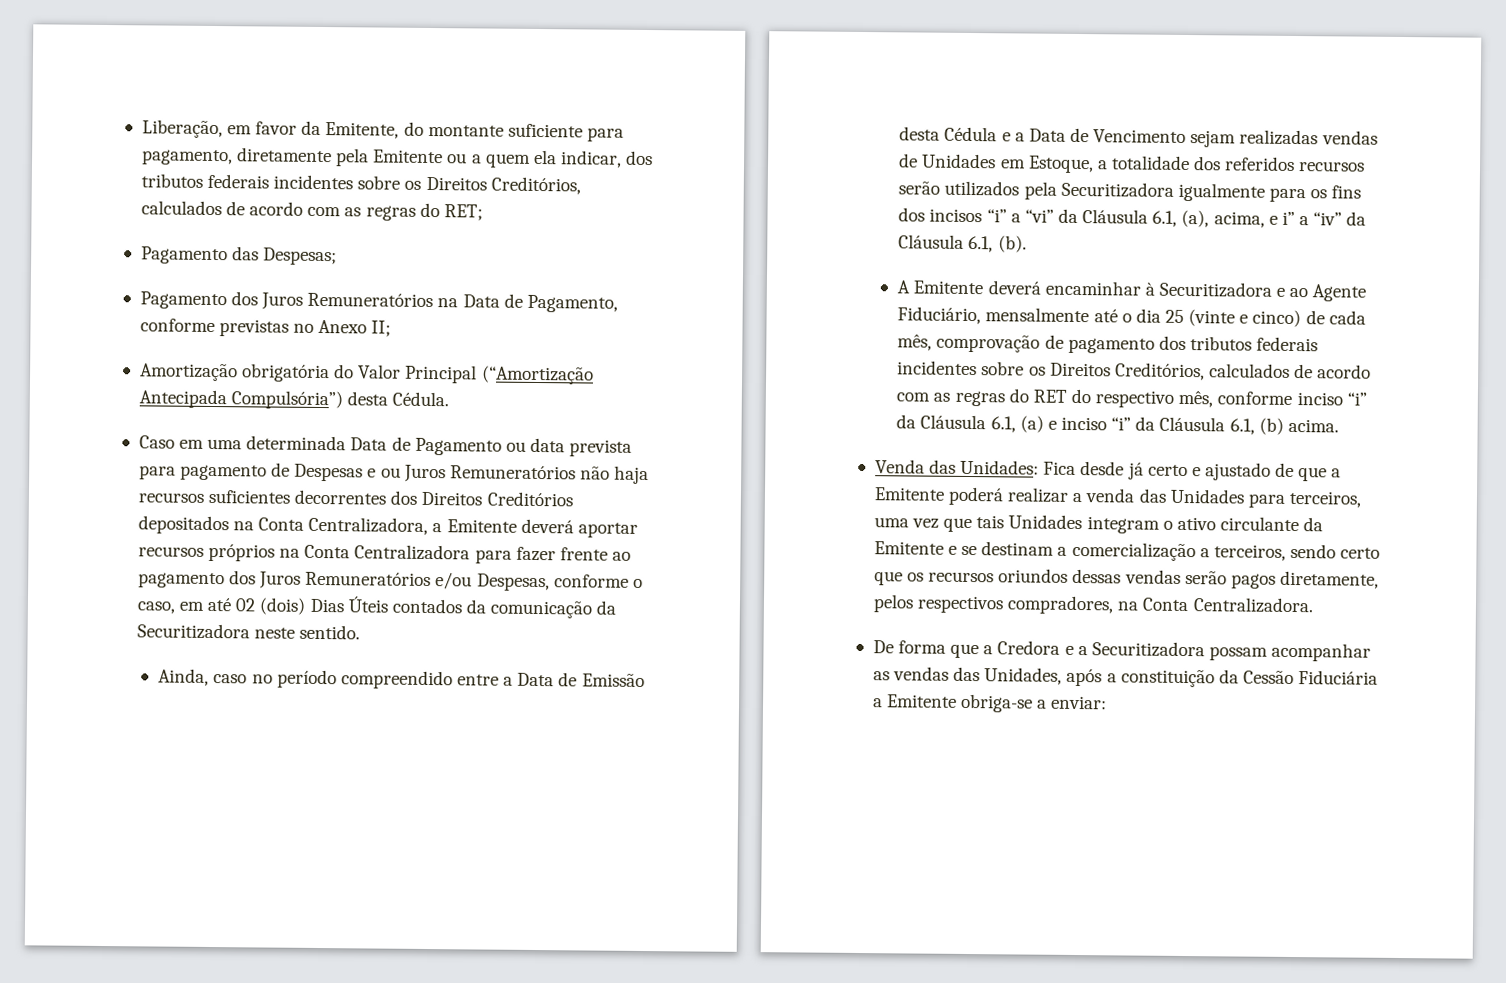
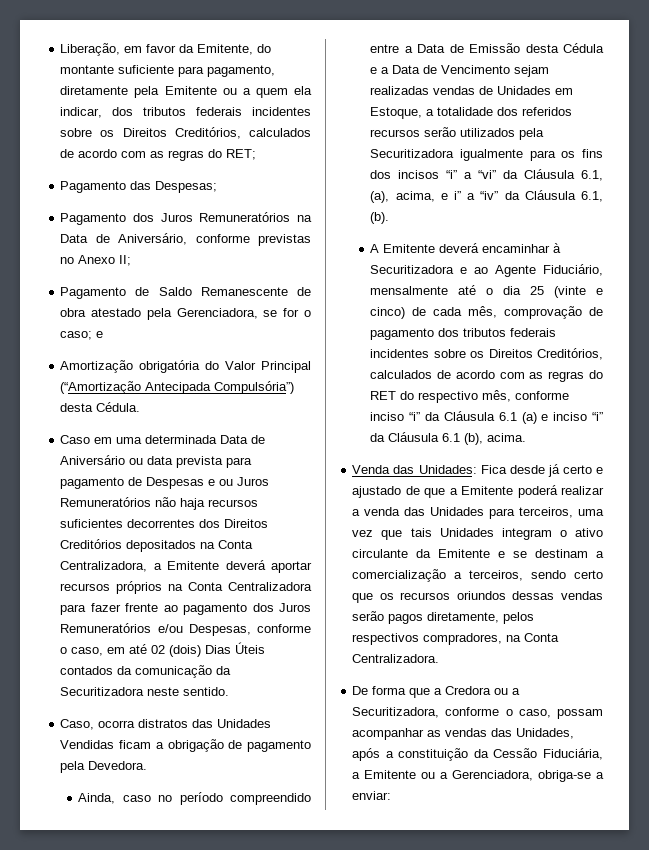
- Pagamento dos Juros Remuneratórios na Data de Pagamento, conforme previstas no Anexo II;
+ Pagamento dos Juros Remuneratórios na Data de Aniversário, conforme previstas no Anexo II;
+ Pagamento de Saldo Remanescente de obra atestado pela Gerenciadora, se for o caso; e
- Caso em uma determinada Data de Pagamento ou data prevista para pagamento de Despesas e ou Juros Remuneratórios não haja recursos suficientes decorrentes dos Direitos Creditórios depositados na Conta Centralizadora, a Emitente deverá aportar recursos próprios na Conta Centralizadora para fazer frente ao pagamento dos Juros Remuneratórios e/ou Despesas, conforme o caso, em até 02 (dois) Dias Úteis contados da comunicação da Securitizadora neste sentido.
+ Caso em uma determinada Data de Aniversário ou data prevista para pagamento de Despesas e ou Juros Remuneratórios não haja recursos suficientes decorrentes dos Direitos Creditórios depositados na Conta Centralizadora, a Emitente deverá aportar recursos próprios na Conta Centralizadora para fazer frente ao pagamento dos Juros Remuneratórios e/ou Despesas, conforme o caso, em até 02 (dois) Dias Úteis contados da comunicação da Securitizadora neste sentido.
+ Caso, ocorra distratos das Unidades Vendidas ficam a obrigação de pagamento pela Devedora.
- A Emitente deverá encaminhar à Securitizadora e ao Agente Fiduciário, mensalmente até o dia 25 (vinte e cinco) de cada mês, comprovação de pagamento dos tributos federais incidentes sobre os Direitos Creditórios, calculados de acordo com as regras do RET do respectivo mês, conforme inciso “i” da Cláusula 6.1, (a) e inciso “i” da Cláusula 6.1, (b) acima.
+ A Emitente deverá encaminhar à Securitizadora e ao Agente Fiduciário, mensalmente até o dia 25 (vinte e cinco) de cada mês, comprovação de pagamento dos tributos federais incidentes sobre os Direitos Creditórios, calculados de acordo com as regras do RET do respectivo mês, conforme inciso “i” da Cláusula 6.1 (a) e inciso “i” da Cláusula 6.1 (b), acima.
- De forma que a Credora e a Securitizadora possam acompanhar as vendas das Unidades, após a constituição da Cessão Fiduciária a Emitente obriga-se a enviar:
+ De forma que a Credora ou a Securitizadora, conforme o caso, possam acompanhar as vendas das Unidades, após a constituição da Cessão Fiduciária, a Emitente ou a Gerenciadora, obriga-se a enviar:

